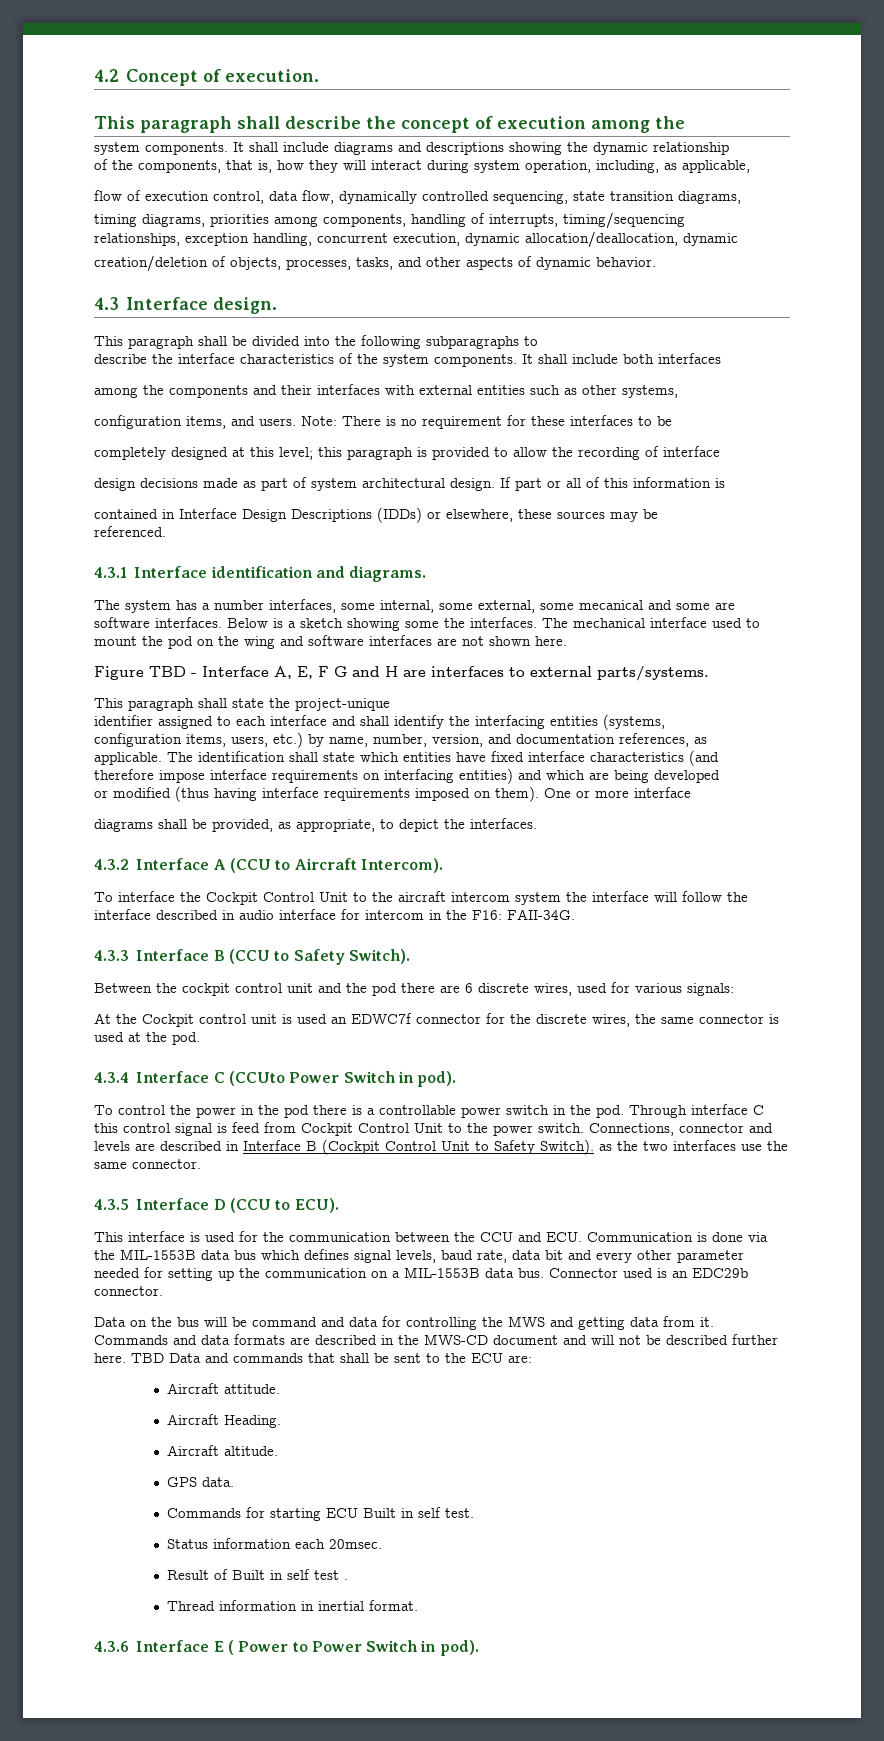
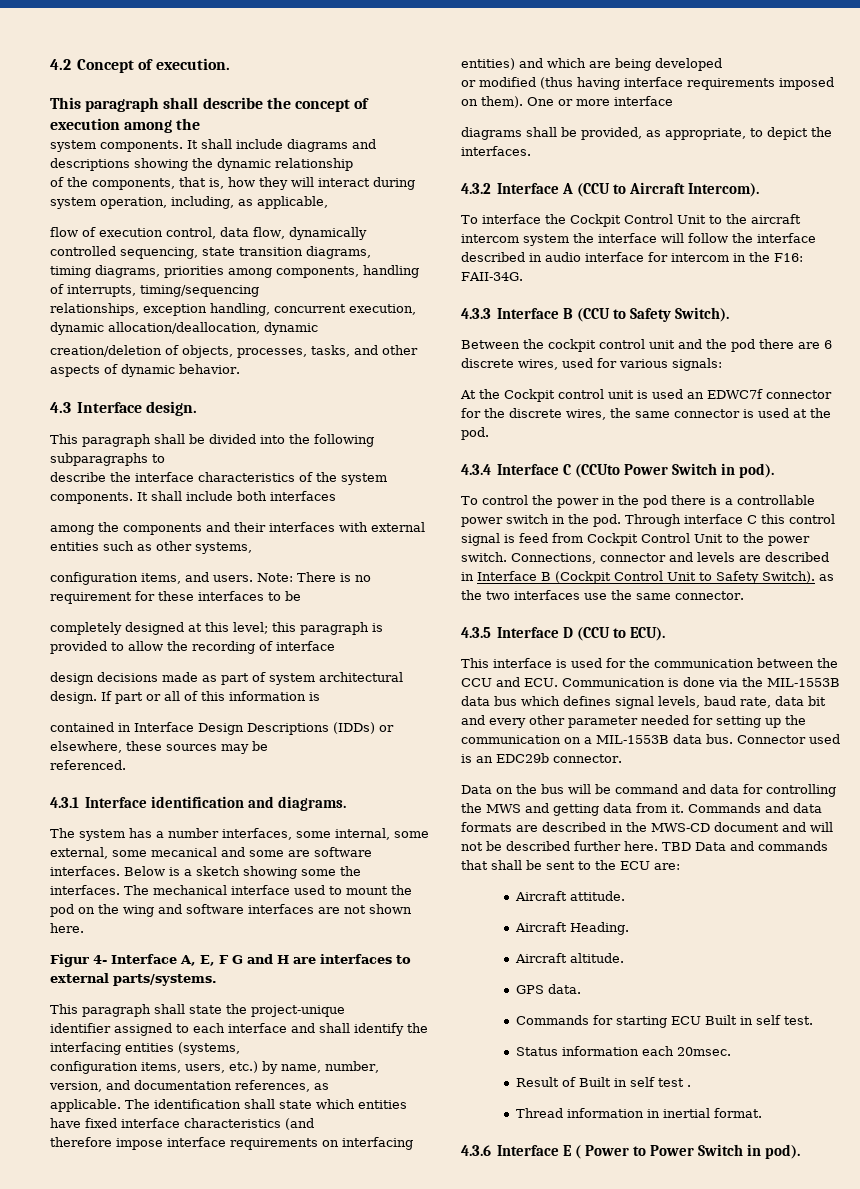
- Figure TBD - Interface A, E, F G and H are interfaces to external parts/systems.
+ Figur 4- Interface A, E, F G and H are interfaces to external parts/systems.

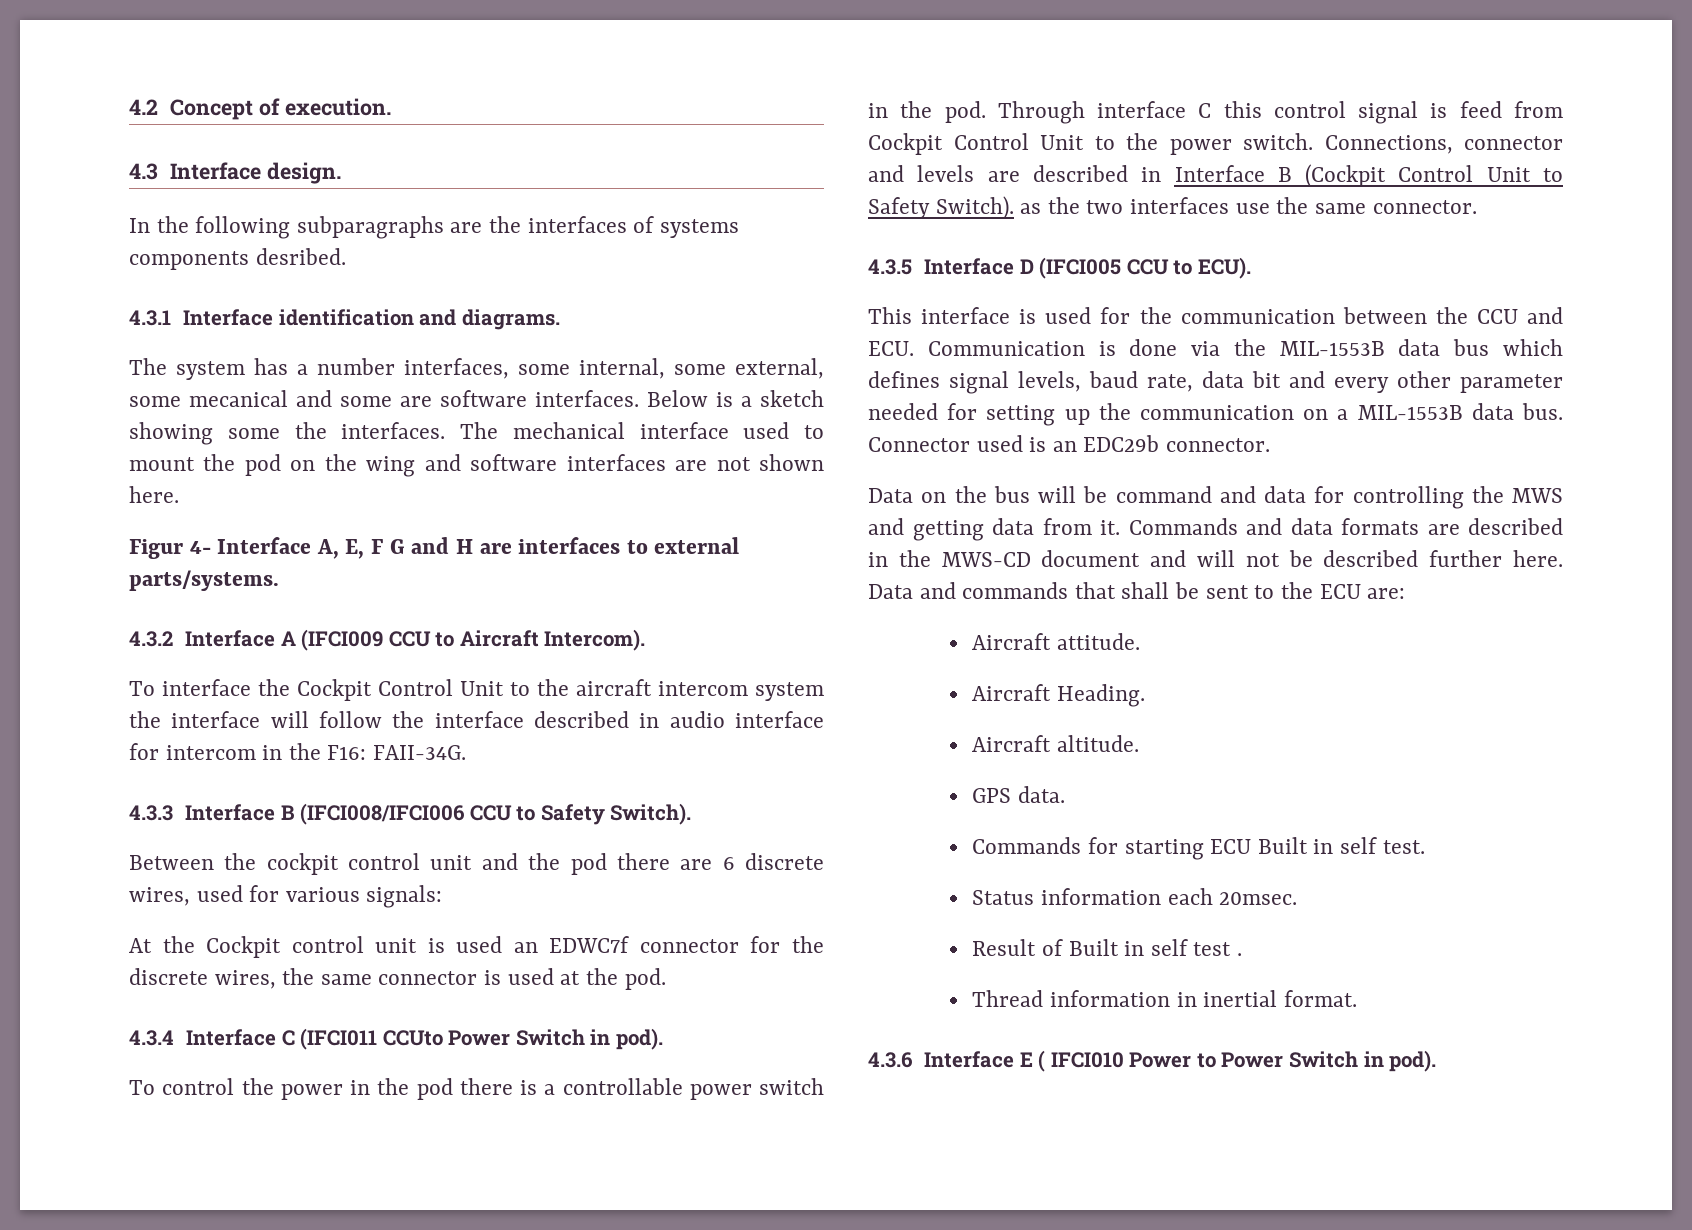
- This paragraph shall describe the concept of execution among the
- system components. It shall include diagrams and descriptions showing the dynamic relationship
- of the components, that is, how they will interact during system operation, including, as applicable,
- flow of execution control, data flow, dynamically controlled sequencing, state transition diagrams,
- timing diagrams, priorities among components, handling of interrupts, timing/sequencing
- relationships, exception handling, concurrent execution, dynamic allocation/deallocation, dynamic
- creation/deletion of objects, processes, tasks, and other aspects of dynamic behavior.
  4.3 Interface design.
- This paragraph shall be divided into the following subparagraphs to
- describe the interface characteristics of the system components. It shall include both interfaces
- among the components and their interfaces with external entities such as other systems,
- configuration items, and users. Note: There is no requirement for these interfaces to be
- completely designed at this level; this paragraph is provided to allow the recording of interface
- design decisions made as part of system architectural design. If part or all of this information is
- contained in Interface Design Descriptions (IDDs) or elsewhere, these sources may be
- referenced.
+ In the following subparagraphs are the interfaces of systems components desribed.
- This paragraph shall state the project-unique
- identifier assigned to each interface and shall identify the interfacing entities (systems,
- configuration items, users, etc.) by name, number, version, and documentation references, as
- applicable. The identification shall state which entities have fixed interface characteristics (and
- therefore impose interface requirements on interfacing entities) and which are being developed
- or modified (thus having interface requirements imposed on them). One or more interface
- diagrams shall be provided, as appropriate, to depict the interfaces.
- 4.3.2 Interface A (CCU to Aircraft Intercom).
+ 4.3.2 Interface A (IFCI009 CCU to Aircraft Intercom).
- 4.3.3 Interface B (CCU to Safety Switch).
+ 4.3.3 Interface B (IFCI008/IFCI006 CCU to Safety Switch).
- 4.3.4 Interface C (CCUto Power Switch in pod).
+ 4.3.4 Interface C (IFCI011 CCUto Power Switch in pod).
- 4.3.5 Interface D (CCU to ECU).
+ 4.3.5 Interface D (IFCI005 CCU to ECU).
- TBD Data and commands that shall be sent to the ECU are:
+ Data and commands that shall be sent to the ECU are:
- 4.3.6 Interface E ( Power to Power Switch in pod).
+ 4.3.6 Interface E ( IFCI010 Power to Power Switch in pod).

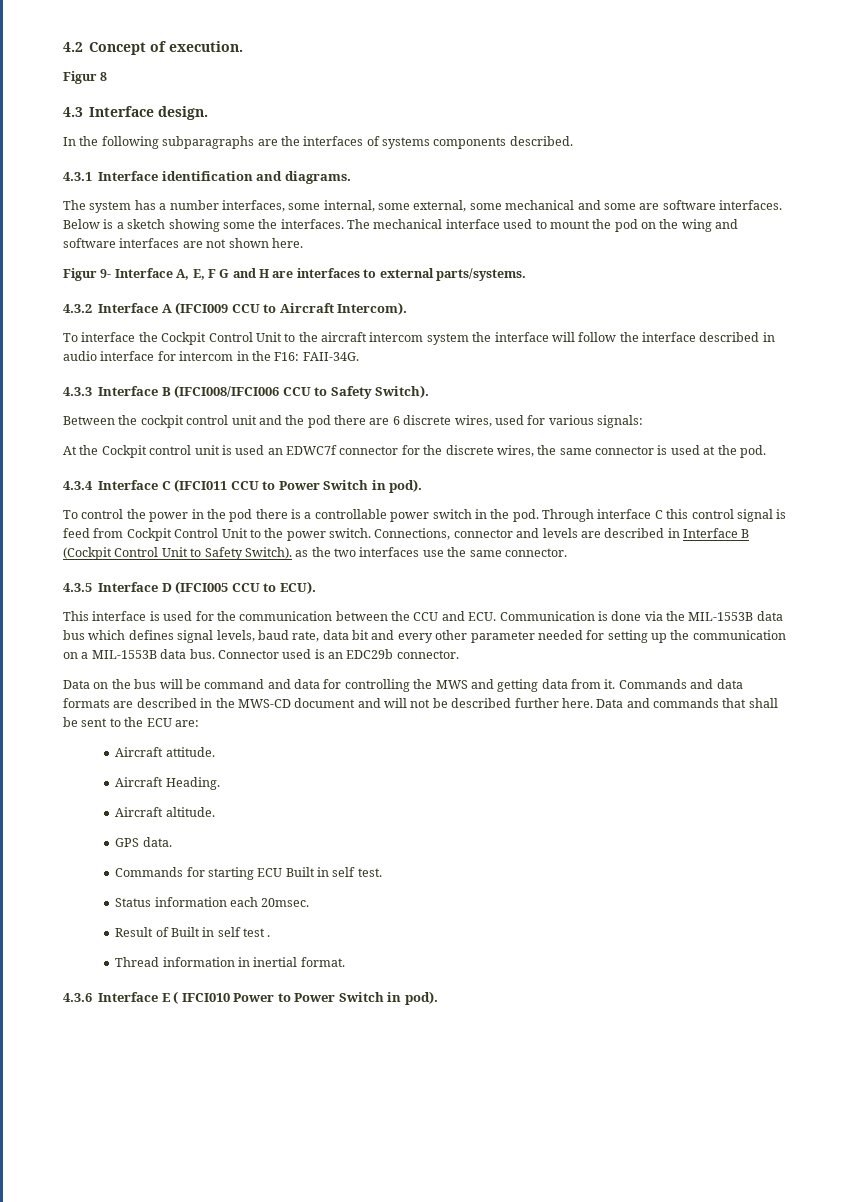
+ Figur 8
- In the following subparagraphs are the interfaces of systems components desribed.
+ In the following subparagraphs are the interfaces of systems components described.
- The system has a number interfaces, some internal, some external, some mecanical and some are software interfaces.
+ The system has a number interfaces, some internal, some external, some mechanical and some are software interfaces.
- Figur 4- Interface A, E, F G and H are interfaces to external parts/systems.
+ Figur 9- Interface A, E, F G and H are interfaces to external parts/systems.
- 4.3.4 Interface C (IFCI011 CCUto Power Switch in pod).
+ 4.3.4 Interface C (IFCI011 CCU to Power Switch in pod).

